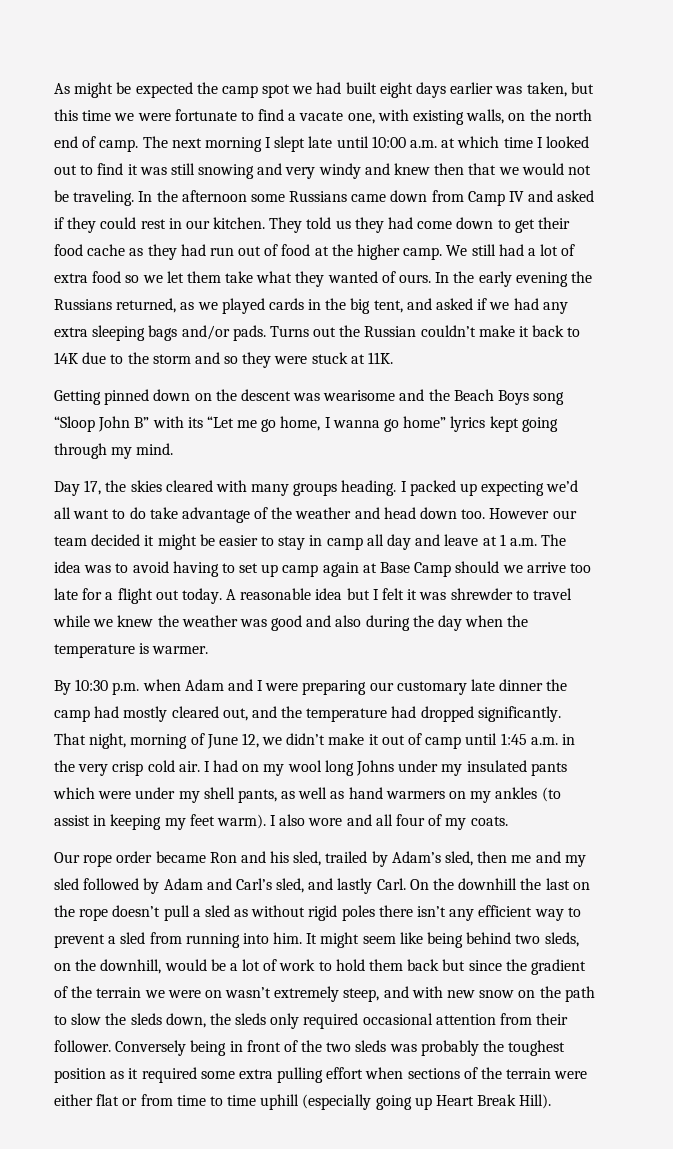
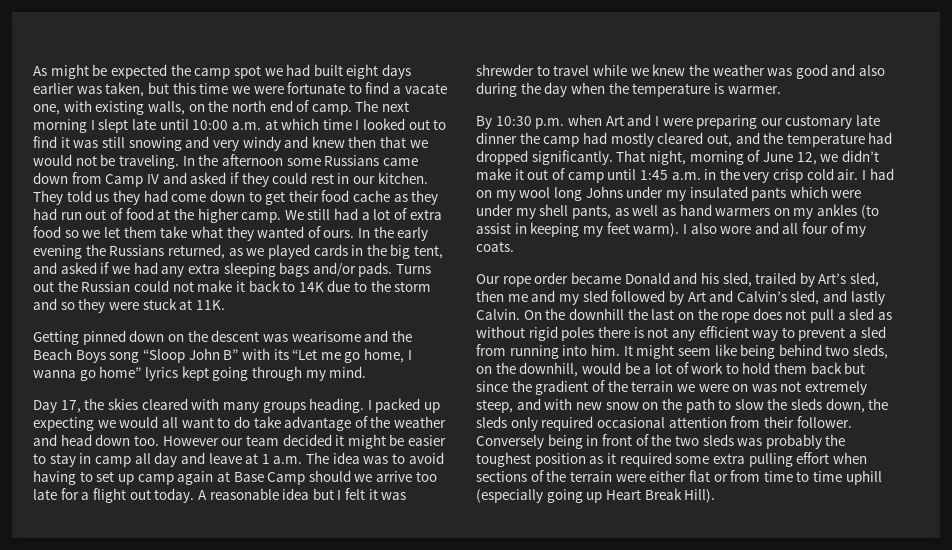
- Turns out the Russian couldn’t make it back to 14K due to the storm and so they were stuck at 11K.
+ Turns out the Russian could not make it back to 14K due to the storm and so they were stuck at 11K.
- I packed up expecting we’d all want to do take advantage of the weather and head down too.
+ I packed up expecting we would all want to do take advantage of the weather and head down too.
- By 10:30 p.m. when Adam and I were preparing our customary late dinner the camp had mostly cleared out, and the temperature had dropped significantly.
+ By 10:30 p.m. when Art and I were preparing our customary late dinner the camp had mostly cleared out, and the temperature had dropped significantly.
- Our rope order became Ron and his sled, trailed by Adam’s sled, then me and my sled followed by Adam and Carl’s sled, and lastly Carl.
+ Our rope order became Donald and his sled, trailed by Art’s sled, then me and my sled followed by Art and Calvin’s sled, and lastly Calvin.
- On the downhill the last on the rope doesn’t pull a sled as without rigid poles there isn’t any efficient way to prevent a sled from running into him.
+ On the downhill the last on the rope does not pull a sled as without rigid poles there is not any efficient way to prevent a sled from running into him.
- It might seem like being behind two sleds, on the downhill, would be a lot of work to hold them back but since the gradient of the terrain we were on wasn’t extremely steep, and with new snow on the path to slow the sleds down, the sleds only required occasional attention from their follower.
+ It might seem like being behind two sleds, on the downhill, would be a lot of work to hold them back but since the gradient of the terrain we were on was not extremely steep, and with new snow on the path to slow the sleds down, the sleds only required occasional attention from their follower.

